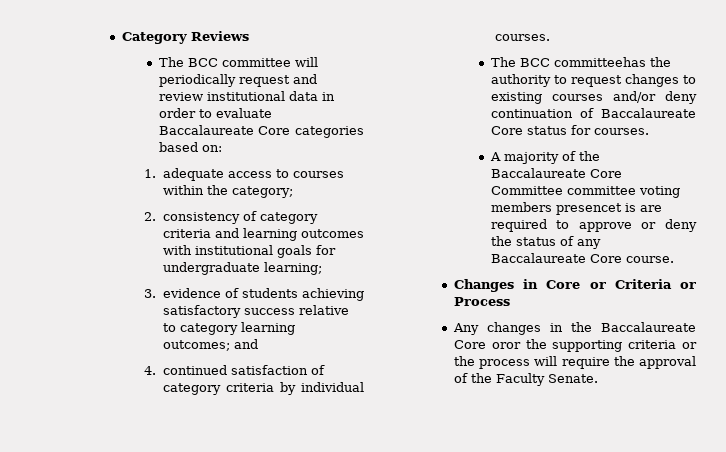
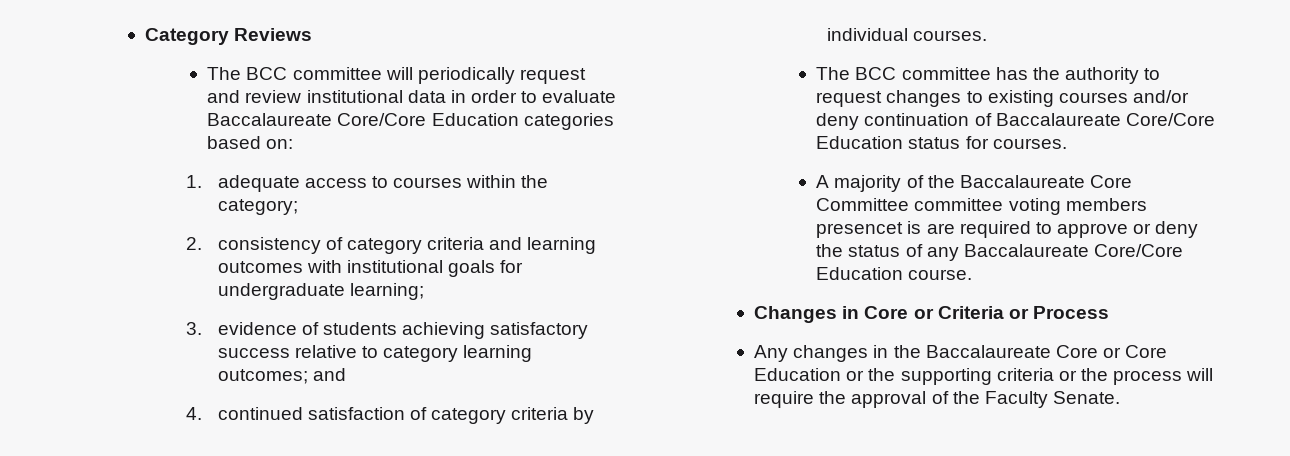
- The BCC committee will periodically request and review institutional data in order to evaluate Baccalaureate Core categories based on:
+ The BCC committee will periodically request and review institutional data in order to evaluate Baccalaureate Core/Core Education categories based on:
- The BCC committeehas the authority to request changes to existing courses and/or deny continuation of Baccalaureate Core status for courses.
+ The BCC committee has the authority to request changes to existing courses and/or deny continuation of Baccalaureate Core/Core Education status for courses.
- A majority of the Baccalaureate Core Committee committee voting members presencet is are required to approve or deny the status of any Baccalaureate Core course.
+ A majority of the Baccalaureate Core Committee committee voting members presencet is are required to approve or deny the status of any Baccalaureate Core/Core Education course.
- Any changes in the Baccalaureate Core oror the supporting criteria or the process will require the approval of the Faculty Senate.
+ Any changes in the Baccalaureate Core or Core Education or the supporting criteria or the process will require the approval of the Faculty Senate.

